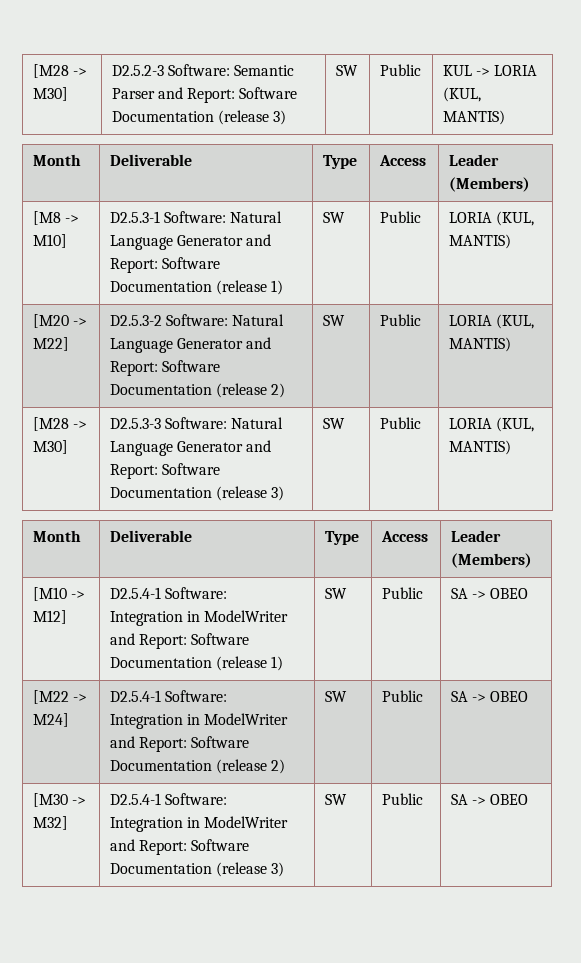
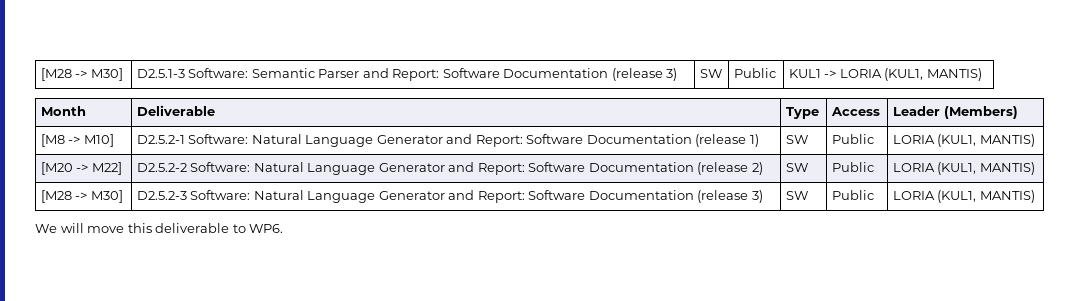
- [M28 -> M30] | D2.5.2-3 Software: Semantic Parser and Report: Software Documentation (release 3) | SW | Public | KUL -> LORIA (KUL, MANTIS)
+ [M28 -> M30] | D2.5.1-3 Software: Semantic Parser and Report: Software Documentation (release 3) | SW | Public | KUL1 -> LORIA (KUL1, MANTIS)
- [M8 -> M10] | D2.5.3-1 Software: Natural Language Generator and Report: Software Documentation (release 1) | SW | Public | LORIA (KUL, MANTIS)
+ [M8 -> M10] | D2.5.2-1 Software: Natural Language Generator and Report: Software Documentation (release 1) | SW | Public | LORIA (KUL1, MANTIS)
- [M20 -> M22] | D2.5.3-2 Software: Natural Language Generator and Report: Software Documentation (release 2) | SW | Public | LORIA (KUL, MANTIS)
+ [M20 -> M22] | D2.5.2-2 Software: Natural Language Generator and Report: Software Documentation (release 2) | SW | Public | LORIA (KUL1, MANTIS)
- [M28 -> M30] | D2.5.3-3 Software: Natural Language Generator and Report: Software Documentation (release 3) | SW | Public | LORIA (KUL, MANTIS)
- Month | Deliverable | Type | Access | Leader (Members)
- [M10 -> M12] | D2.5.4-1 Software: Integration in ModelWriter and Report: Software Documentation (release 1) | SW | Public | SA -> OBEO
- [M22 -> M24] | D2.5.4-1 Software: Integration in ModelWriter and Report: Software Documentation (release 2) | SW | Public | SA -> OBEO
- [M30 -> M32] | D2.5.4-1 Software: Integration in ModelWriter and Report: Software Documentation (release 3) | SW | Public | SA -> OBEO
+ [M28 -> M30] | D2.5.2-3 Software: Natural Language Generator and Report: Software Documentation (release 3) | SW | Public | LORIA (KUL1, MANTIS)
+ We will move this deliverable to WP6.

